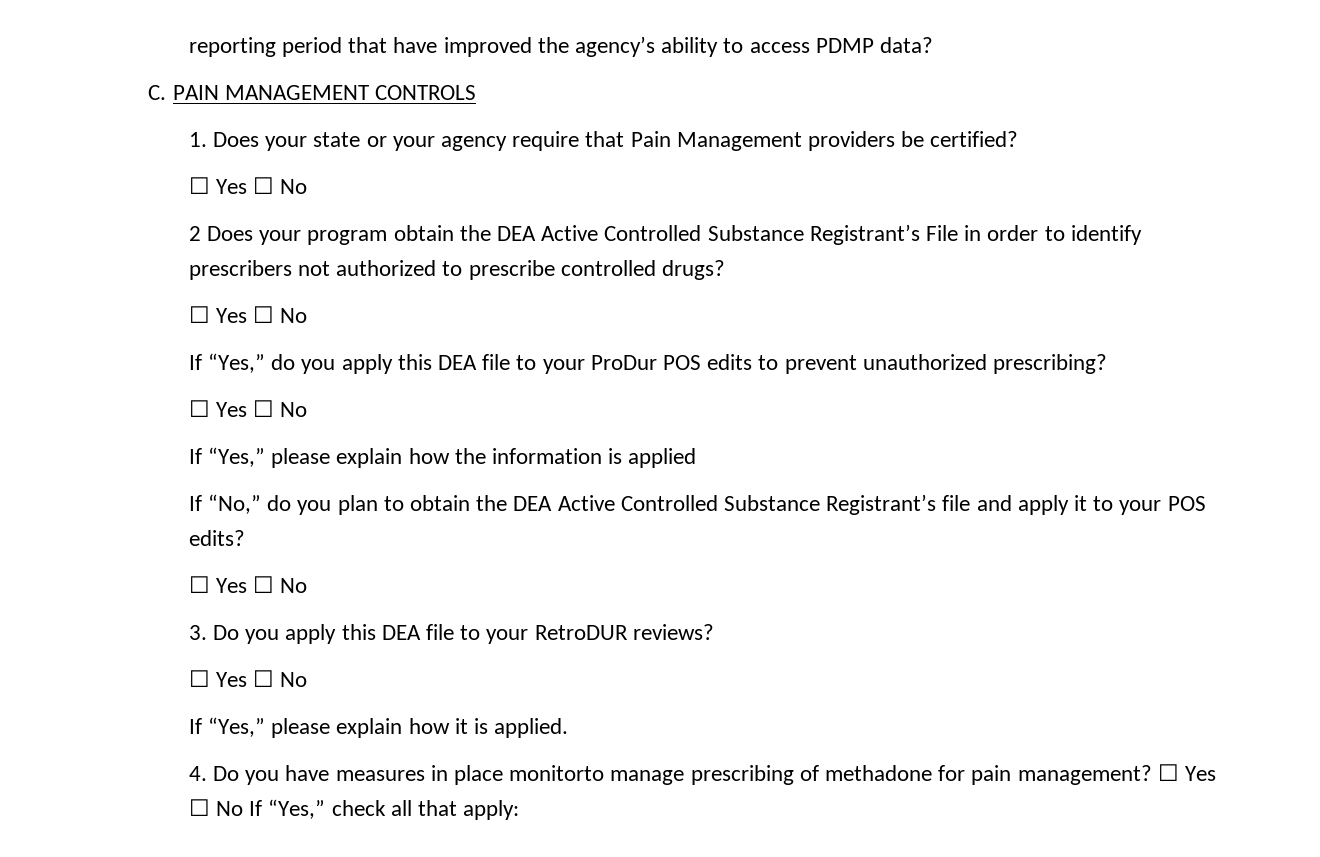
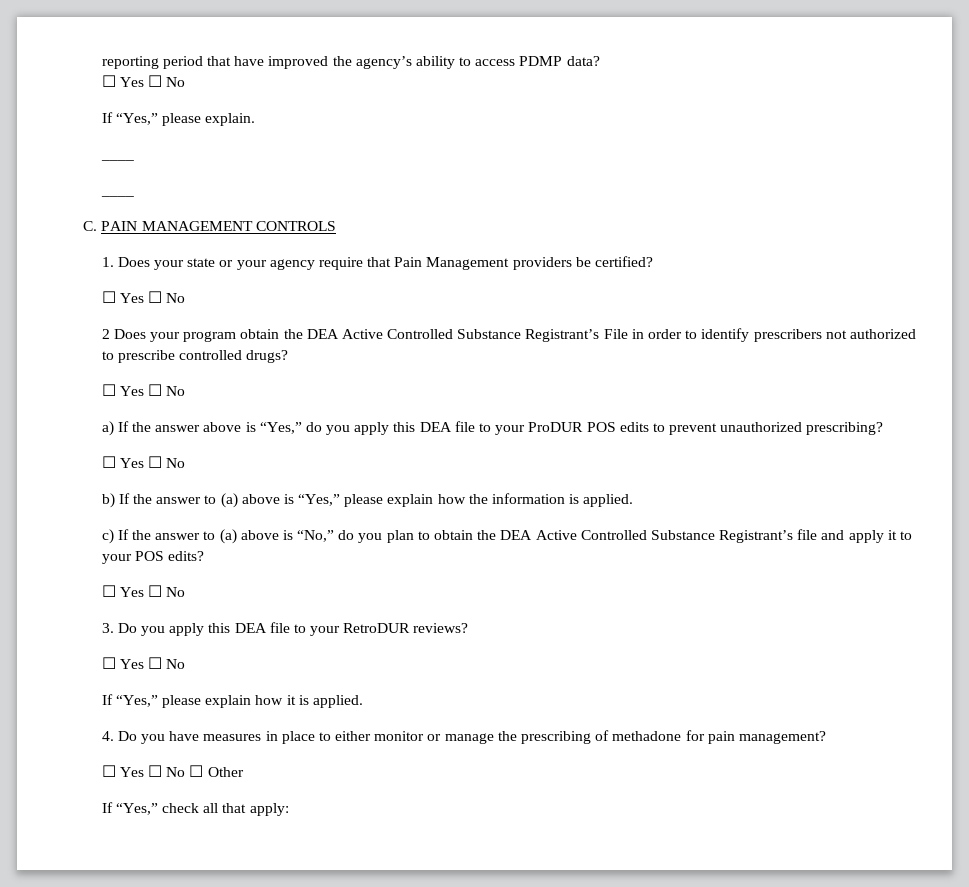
  reporting period that have improved the agency’s ability to access PDMP data?
+ ☐ Yes ☐ No
+ If “Yes,” please explain.
+ ____
+ ____
- If “Yes,” do you apply this DEA file to your ProDur POS edits to prevent unauthorized prescribing?
+ a) If the answer above is “Yes,” do you apply this DEA file to your ProDUR POS edits to prevent unauthorized prescribing?
- If “Yes,” please explain how the information is applied
- If “No,” do you plan to obtain the DEA Active Controlled Substance Registrant’s file and apply it to your POS edits?
+ b) If the answer to (a) above is “Yes,” please explain how the information is applied.
+ c) If the answer to (a) above is “No,” do you plan to obtain the DEA Active Controlled Substance Registrant’s file and apply it to your POS edits?
- 4. Do you have measures in place monitorto manage prescribing of methadone for pain management? ☐ Yes ☐ No If “Yes,” check all that apply:
+ 4. Do you have measures in place to either monitor or manage the prescribing of methadone for pain management?
+ ☐ Yes ☐ No ☐ Other
+ If “Yes,” check all that apply:

